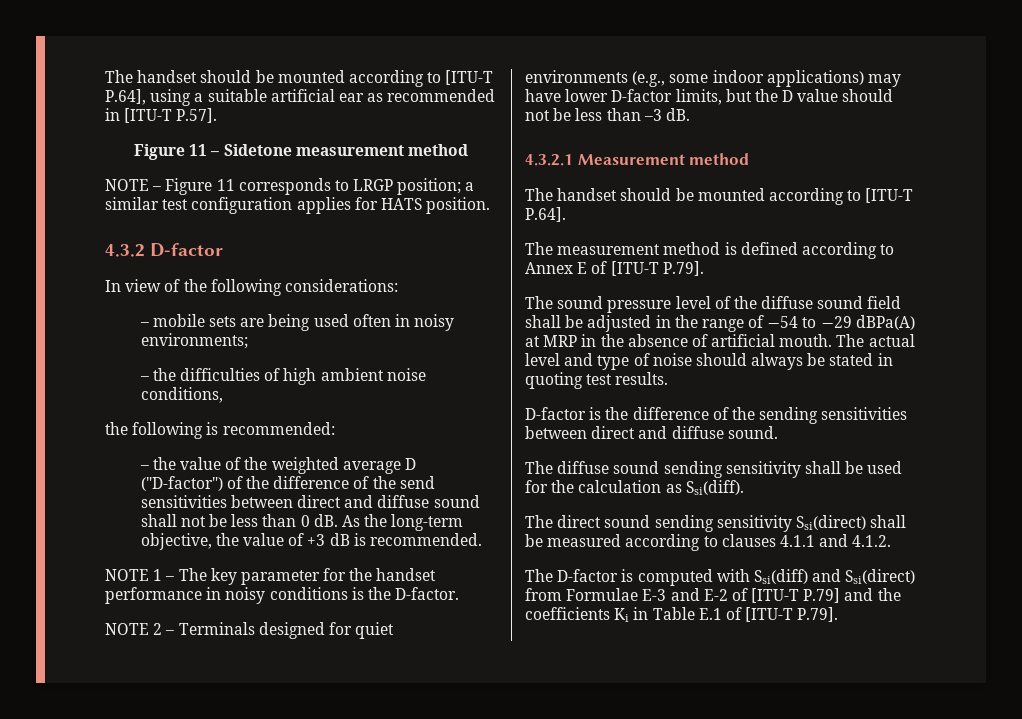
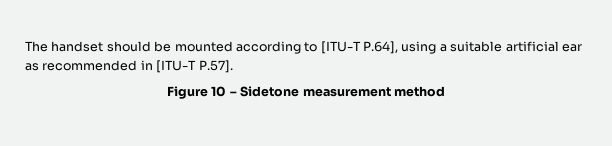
- Figure 11 – Sidetone measurement method
+ Figure 10 – Sidetone measurement method
- NOTE – Figure 11 corresponds to LRGP position; a similar test configuration applies for HATS position.
- 4.3.2 D-factor
- In view of the following considerations:
- – mobile sets are being used often in noisy environments;
- – the difficulties of high ambient noise conditions,
- the following is recommended:
- – the value of the weighted average D ("D-factor") of the difference of the send sensitivities between direct and diffuse sound shall not be less than 0 dB. As the long-term objective, the value of +3 dB is recommended.
- NOTE 1 – The key parameter for the handset performance in noisy conditions is the D-factor.
- NOTE 2 – Terminals designed for quiet environments (e.g., some indoor applications) may have lower D-factor limits, but the D value should not be less than –3 dB.
- 4.3.2.1 Measurement method
- The handset should be mounted according to [ITU-T P.64].
- The measurement method is defined according to Annex E of [ITU-T P.79].
- The sound pressure level of the diffuse sound field shall be adjusted in the range of −54 to −29 dBPa(A) at MRP in the absence of artificial mouth. The actual level and type of noise should always be stated in quoting test results.
- D-factor is the difference of the sending sensitivities between direct and diffuse sound.
- The diffuse sound sending sensitivity shall be used for the calculation as Ssi(diff).
- The direct sound sending sensitivity Ssi(direct) shall be measured according to clauses 4.1.1 and 4.1.2.
- The D-factor is computed with Ssi(diff) and Ssi(direct) from Formulae E-3 and E-2 of [ITU-T P.79] and the coefficients Ki in Table E.1 of [ITU-T P.79].

